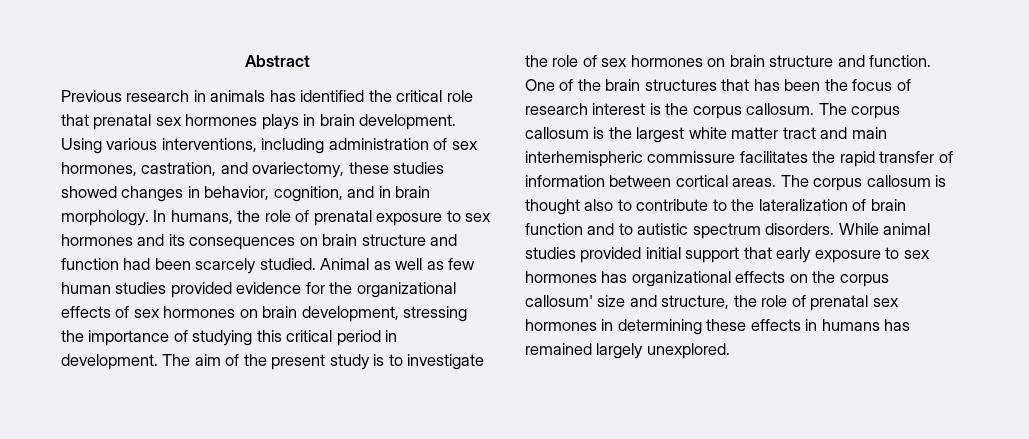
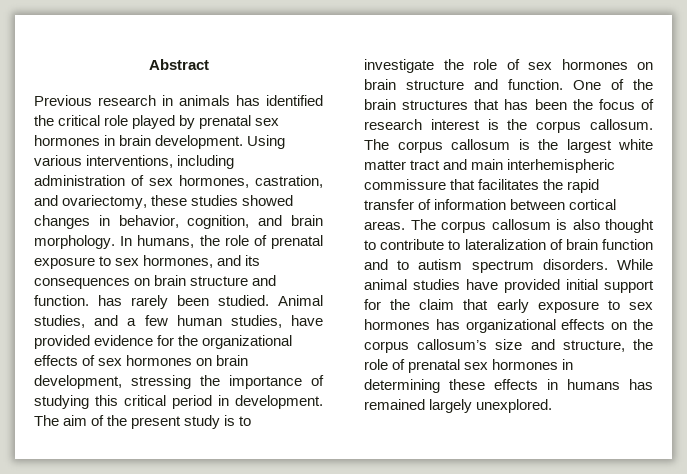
- Previous research in animals has identified the critical role that prenatal sex hormones plays in brain development.
+ Previous research in animals has identified the critical role played by prenatal sex hormones in brain development.
- Using various interventions, including administration of sex hormones, castration, and ovariectomy, these studies showed changes in behavior, cognition, and in brain morphology.
+ Using various interventions, including administration of sex hormones, castration, and ovariectomy, these studies showed changes in behavior, cognition, and brain morphology.
- In humans, the role of prenatal exposure to sex hormones and its consequences on brain structure and function had been scarcely studied. Animal as well as few human studies provided evidence for the organizational effects of sex hormones on brain development, stressing the importance of studying this critical period in development.
+ In humans, the role of prenatal exposure to sex hormones, and its consequences on brain structure and function. has rarely been studied. Animal studies, and a few human studies, have provided evidence for the organizational effects of sex hormones on brain development, stressing the importance of studying this critical period in development.
- The corpus callosum is the largest white matter tract and main interhemispheric commissure facilitates the rapid transfer of information between cortical areas.
+ The corpus callosum is the largest white matter tract and main interhemispheric commissure that facilitates the rapid transfer of information between cortical areas.
- The corpus callosum is thought also to contribute to the lateralization of brain function and to autistic spectrum disorders.
+ The corpus callosum is also thought to contribute to lateralization of brain function and to autism spectrum disorders.
- While animal studies provided initial support that early exposure to sex hormones has organizational effects on the corpus callosum' size and structure, the role of prenatal sex hormones in determining these effects in humans has remained largely unexplored.
+ While animal studies have provided initial support for the claim that early exposure to sex hormones has organizational effects on the corpus callosum’s size and structure, the role of prenatal sex hormones in determining these effects in humans has remained largely unexplored.

